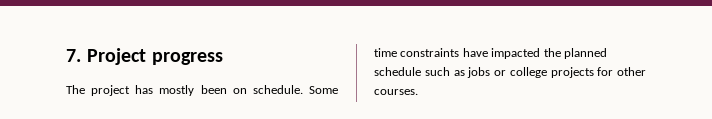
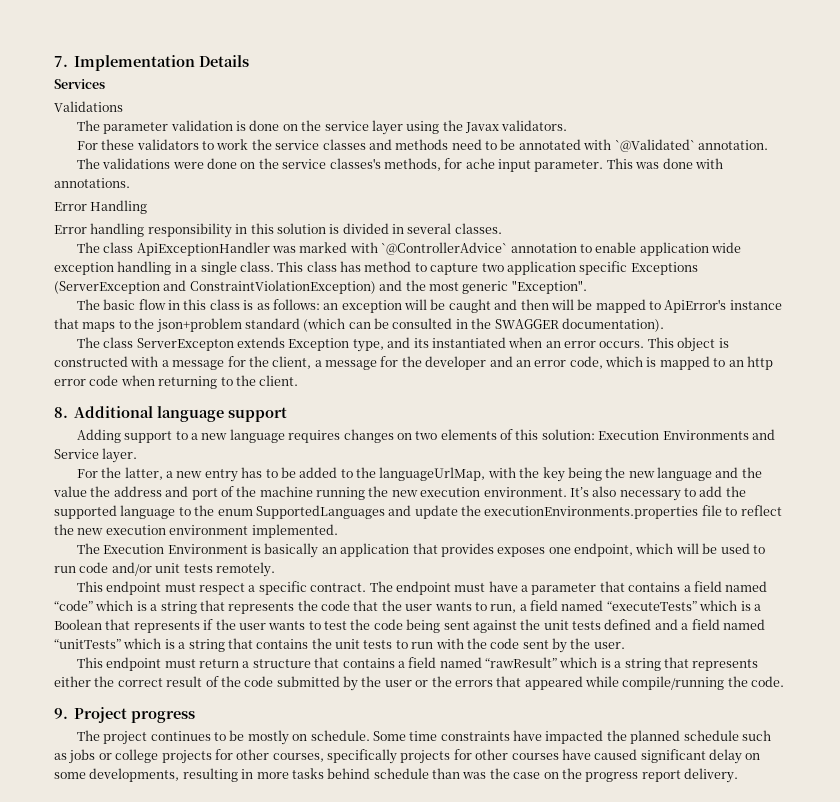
- 7. Project progress
+ 7. Implementation Details
+ Services
+ Validations
+ The parameter validation is done on the service layer using the Javax validators.
+ For these validators to work the service classes and methods need to be annotated with `@Validated` annotation.
+ The validations were done on the service classes's methods, for ache input parameter. This was done with annotations.
+ Error Handling
+ Error handling responsibility in this solution is divided in several classes.
+ The class ApiExceptionHandler was marked with `@ControllerAdvice` annotation to enable application wide exception handling in a single class. This class has method to capture two application specific Exceptions (ServerException and ConstraintViolationException) and the most generic "Exception".
+ The basic flow in this class is as follows: an exception will be caught and then will be mapped to ApiError's instance that maps to the json+problem standard (which can be consulted in the SWAGGER documentation).
+ The class ServerExcepton extends Exception type, and its instantiated when an error occurs. This object is constructed with a message for the client, a message for the developer and an error code, which is mapped to an http error code when returning to the client.
+ 8. Additional language support
+ Adding support to a new language requires changes on two elements of this solution: Execution Environments and Service layer.
+ For the latter, a new entry has to be added to the languageUrlMap, with the key being the new language and the value the address and port of the machine running the new execution environment. It’s also necessary to add the supported language to the enum SupportedLanguages and update the executionEnvironments.properties file to reflect the new execution environment implemented.
+ The Execution Environment is basically an application that provides exposes one endpoint, which will be used to run code and/or unit tests remotely.
+ This endpoint must respect a specific contract. The endpoint must have a parameter that contains a field named “code” which is a string that represents the code that the user wants to run, a field named “executeTests” which is a Boolean that represents if the user wants to test the code being sent against the unit tests defined and a field named “unitTests” which is a string that contains the unit tests to run with the code sent by the user.
+ This endpoint must return a structure that contains a field named “rawResult” which is a string that represents either the correct result of the code submitted by the user or the errors that appeared while compile/running the code.
+ 9. Project progress
- The project has mostly been on schedule.
+ The project continues to be mostly on schedule.
- Some time constraints have impacted the planned schedule such as jobs or college projects for other courses.
+ Some time constraints have impacted the planned schedule such as jobs or college projects for other courses, specifically projects for other courses have caused significant delay on some developments, resulting in more tasks behind schedule than was the case on the progress report delivery.

